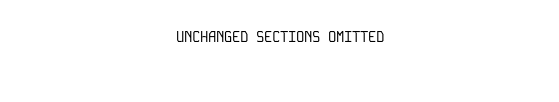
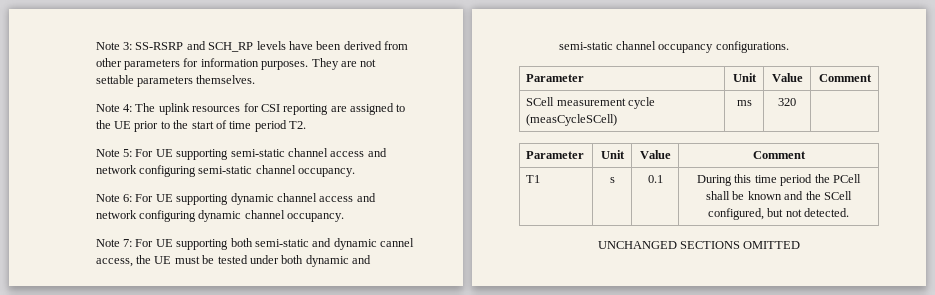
+ Note 3: SS-RSRP and SCH_RP levels have been derived from other parameters for information purposes. They are not settable parameters themselves.
+ Note 4: The uplink resources for CSI reporting are assigned to the UE prior to the start of time period T2.
+ Note 5: For UE supporting semi-static channel access and network configuring semi-static channel occupancy.
+ Note 6: For UE supporting dynamic channel access and network configuring dynamic channel occupancy.
+ Note 7: For UE supporting both semi-static and dynamic cannel access, the UE must be tested under both dynamic and semi-static channel occupancy configurations.
+ Parameter | Unit | Value | Comment
+ SCell measurement cycle (measCycleSCell) | ms | 320 |
+ Parameter | Unit | Value | Comment
+ T1 | s | 0.1 | During this time period the PCell shall be known and the SCell configured, but not detected.

